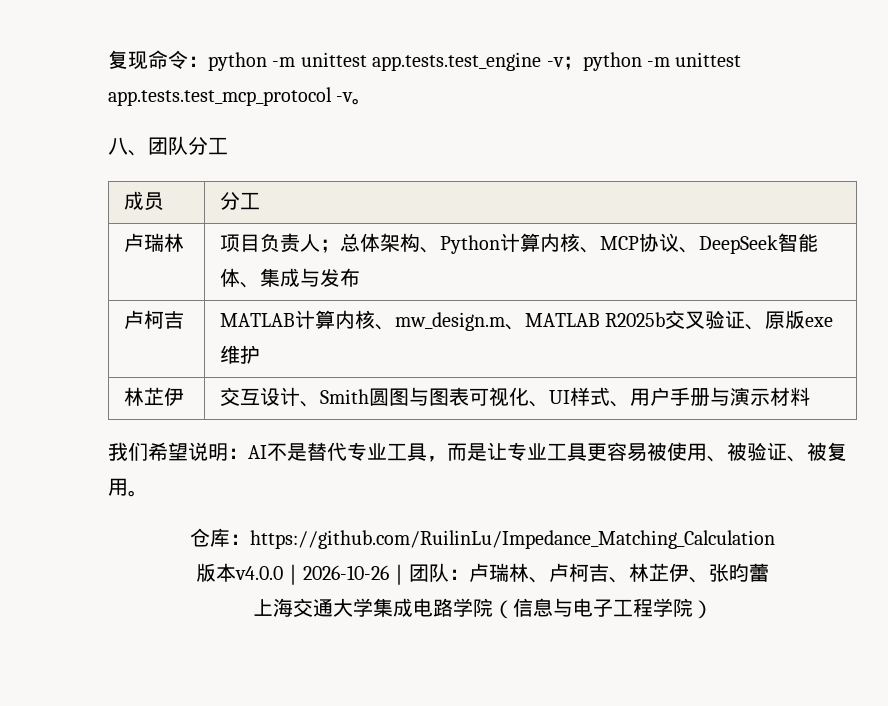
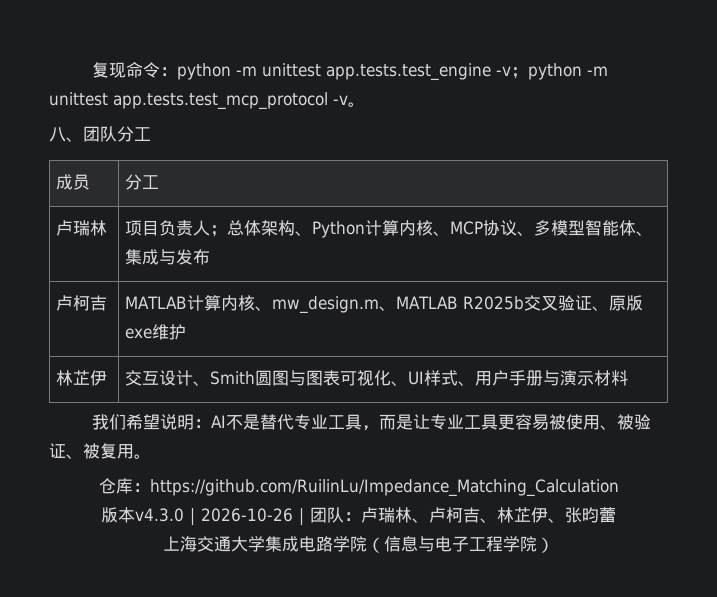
- 卢瑞林 | 项目负责人；总体架构、Python计算内核、MCP协议、DeepSeek智能体、集成与发布
+ 卢瑞林 | 项目负责人；总体架构、Python计算内核、MCP协议、多模型智能体、集成与发布
- 版本v4.0.0｜2026-10-26｜团队：卢瑞林、卢柯吉、林芷伊、张昀蕾
+ 版本v4.3.0｜2026-10-26｜团队：卢瑞林、卢柯吉、林芷伊、张昀蕾

